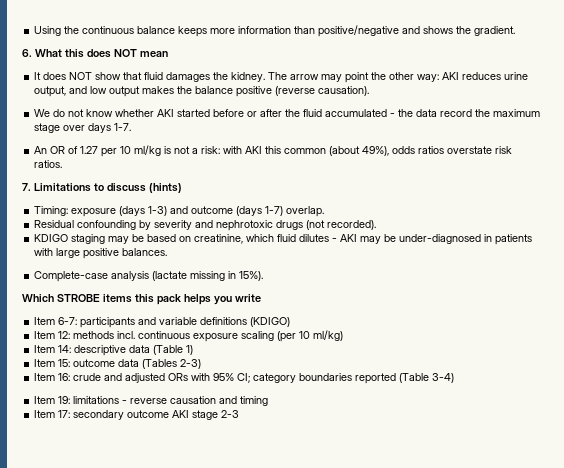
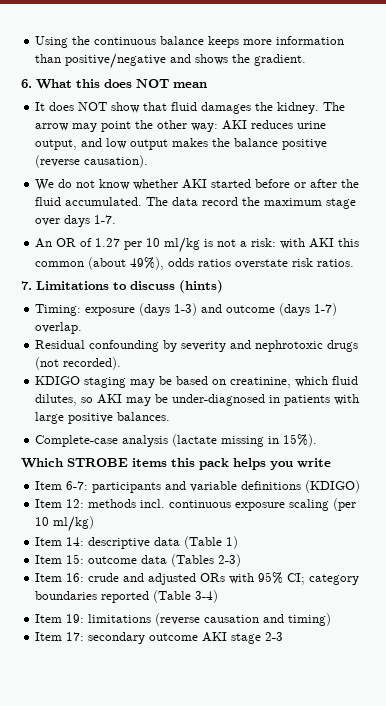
- We do not know whether AKI started before or after the fluid accumulated - the data record the maximum stage over days 1-7.
+ We do not know whether AKI started before or after the fluid accumulated. The data record the maximum stage over days 1-7.
- KDIGO staging may be based on creatinine, which fluid dilutes - AKI may be under-diagnosed in patients with large positive balances.
+ KDIGO staging may be based on creatinine, which fluid dilutes, so AKI may be under-diagnosed in patients with large positive balances.
- Item 19: limitations - reverse causation and timing
+ Item 19: limitations (reverse causation and timing)

